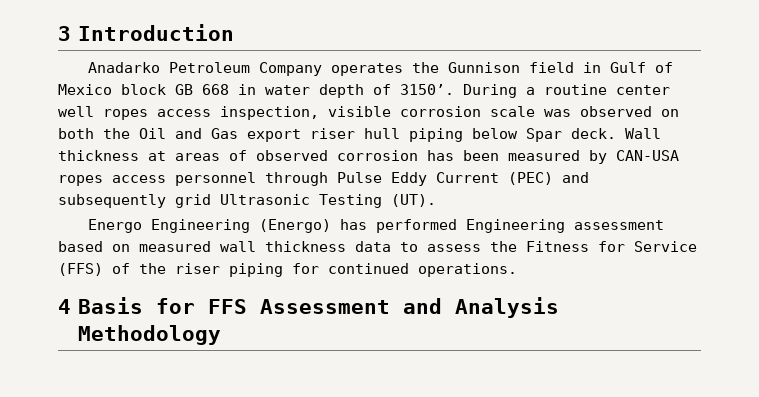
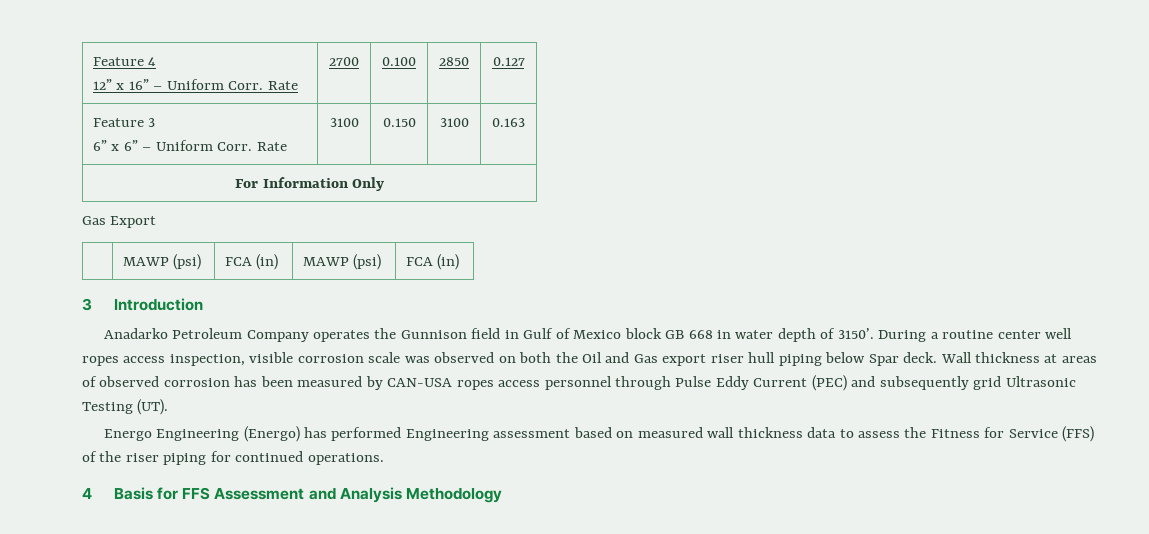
+ Feature 4
+ 12” x 16” – Uniform Corr. Rate | 2700 | 0.100 | 2850 | 0.127
+ Feature 3
+ 6” x 6” – Uniform Corr. Rate | 3100 | 0.150 | 3100 | 0.163
+ For Information Only
+ Gas Export
+ | MAWP (psi) | FCA (in) | MAWP (psi) | FCA (in)

